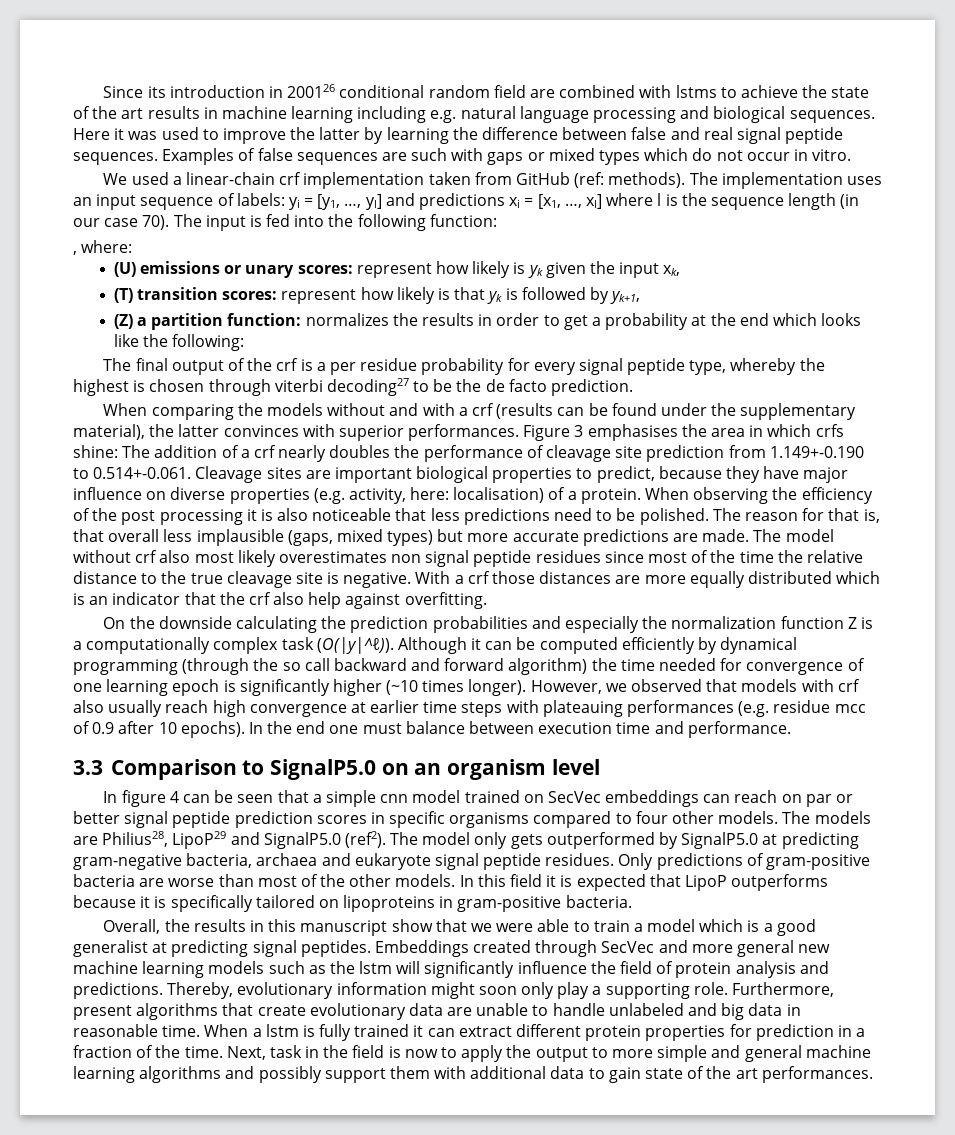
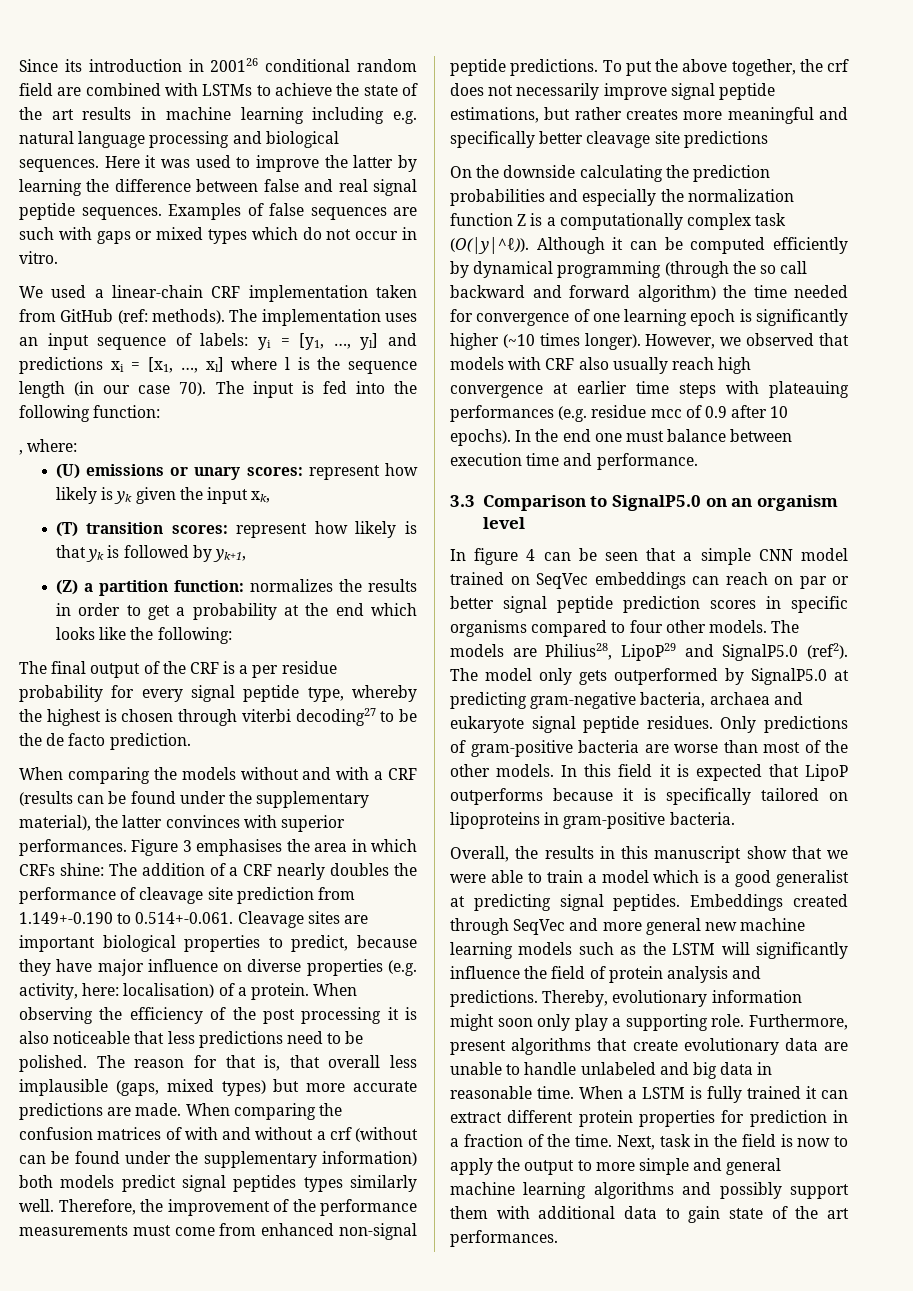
- Since its introduction in 200126 conditional random field are combined with lstms to achieve the state of the art results in machine learning including e.g. natural language processing and biological sequences.
+ Since its introduction in 200126 conditional random field are combined with LSTMs to achieve the state of the art results in machine learning including e.g. natural language processing and biological sequences.
- We used a linear-chain crf implementation taken from GitHub (ref: methods).
+ We used a linear-chain CRF implementation taken from GitHub (ref: methods).
- The final output of the crf is a per residue probability for every signal peptide type, whereby the highest is chosen through viterbi decoding27 to be the de facto prediction.
+ The final output of the CRF is a per residue probability for every signal peptide type, whereby the highest is chosen through viterbi decoding27 to be the de facto prediction.
- When comparing the models without and with a crf (results can be found under the supplementary material), the latter convinces with superior performances.
+ When comparing the models without and with a CRF (results can be found under the supplementary material), the latter convinces with superior performances.
- Figure 3 emphasises the area in which crfs shine: The addition of a crf nearly doubles the performance of cleavage site prediction from 1.149+-0.190 to 0.514+-0.061. Cleavage sites are important biological properties to predict, because they have major influence on diverse properties (e.g. activity, here: localisation) of a protein.
+ Figure 3 emphasises the area in which CRFs shine: The addition of a CRF nearly doubles the performance of cleavage site prediction from 1.149+-0.190 to 0.514+-0.061. Cleavage sites are important biological properties to predict, because they have major influence on diverse properties (e.g. activity, here: localisation) of a protein.
- The model without crf also most likely overestimates non signal peptide residues since most of the time the relative distance to the true cleavage site is negative. With a crf those distances are more equally distributed which is an indicator that the crf also help against overfitting.
+ When comparing the confusion matrices of with and without a crf (without can be found under the supplementary information) both models predict signal peptides types similarly well. Therefore, the improvement of the performance measurements must come from enhanced non-signal peptide predictions. To put the above together, the crf does not necessarily improve signal peptide estimations, but rather creates more meaningful and specifically better cleavage site predictions
- However, we observed that models with crf also usually reach high convergence at earlier time steps with plateauing performances (e.g. residue mcc of 0.9 after 10 epochs).
+ However, we observed that models with CRF also usually reach high convergence at earlier time steps with plateauing performances (e.g. residue mcc of 0.9 after 10 epochs).
- In figure 4 can be seen that a simple cnn model trained on SecVec embeddings can reach on par or better signal peptide prediction scores in specific organisms compared to four other models.
+ In figure 4 can be seen that a simple CNN model trained on SeqVec embeddings can reach on par or better signal peptide prediction scores in specific organisms compared to four other models.
- Embeddings created through SecVec and more general new machine learning models such as the lstm will significantly influence the field of protein analysis and predictions.
+ Embeddings created through SeqVec and more general new machine learning models such as the LSTM will significantly influence the field of protein analysis and predictions.
- When a lstm is fully trained it can extract different protein properties for prediction in a fraction of the time.
+ When a LSTM is fully trained it can extract different protein properties for prediction in a fraction of the time.

